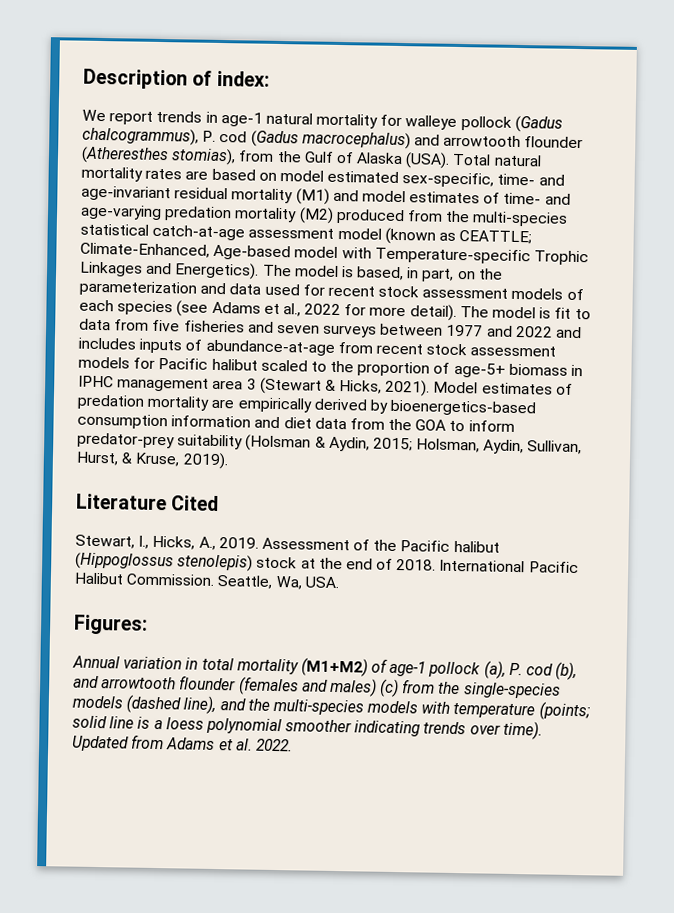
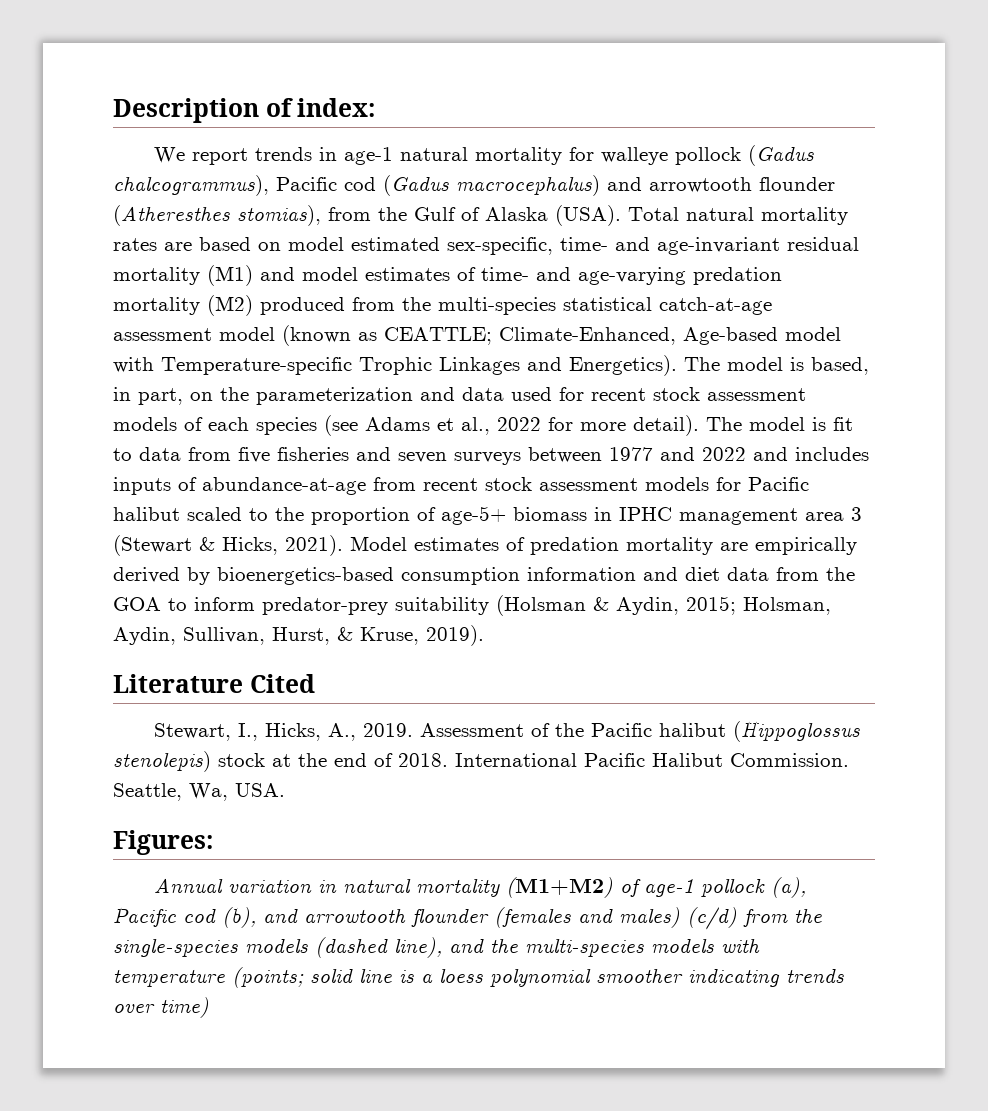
- We report trends in age-1 natural mortality for walleye pollock (Gadus chalcogrammus), P. cod (Gadus macrocephalus) and arrowtooth flounder (Atheresthes stomias), from the Gulf of Alaska (USA).
+ We report trends in age-1 natural mortality for walleye pollock (Gadus chalcogrammus), Pacific cod (Gadus macrocephalus) and arrowtooth flounder (Atheresthes stomias), from the Gulf of Alaska (USA).
- Annual variation in total mortality (M1+M2) of age-1 pollock (a), P. cod (b), and arrowtooth flounder (females and males) (c) from the single-species models (dashed line), and the multi-species models with temperature (points; solid line is a loess polynomial smoother indicating trends over time). Updated from Adams et al. 2022.
+ Annual variation in natural mortality (M1+M2) of age-1 pollock (a), Pacific cod (b), and arrowtooth flounder (females and males) (c/d) from the single-species models (dashed line), and the multi-species models with temperature (points; solid line is a loess polynomial smoother indicating trends over time)

